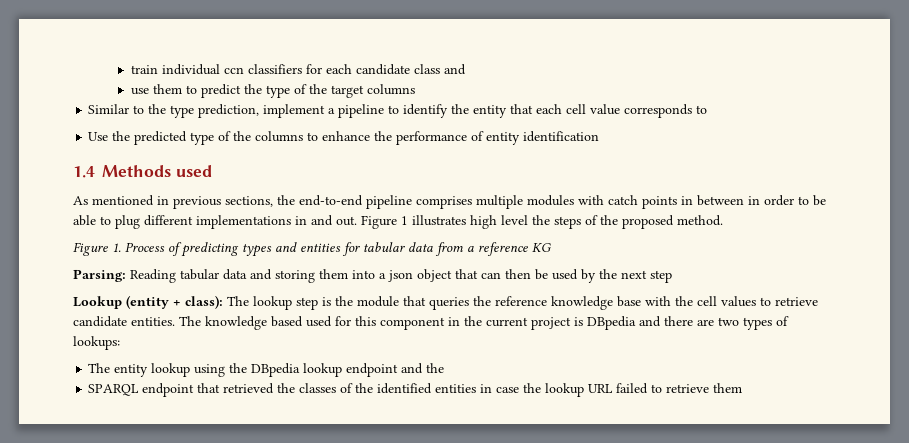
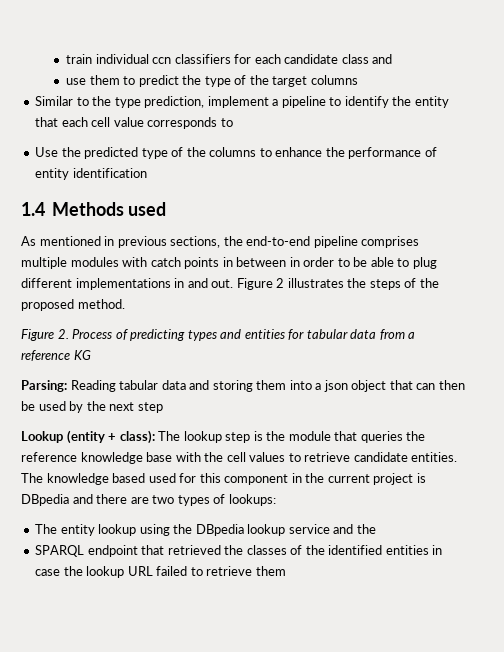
- Figure 1 illustrates high level the steps of the proposed method.
+ Figure 2 illustrates the steps of the proposed method.
- Figure 1. Process of predicting types and entities for tabular data from a reference KG
+ Figure 2. Process of predicting types and entities for tabular data from a reference KG
- The entity lookup using the DBpedia lookup endpoint and the
+ The entity lookup using the DBpedia lookup service and the

